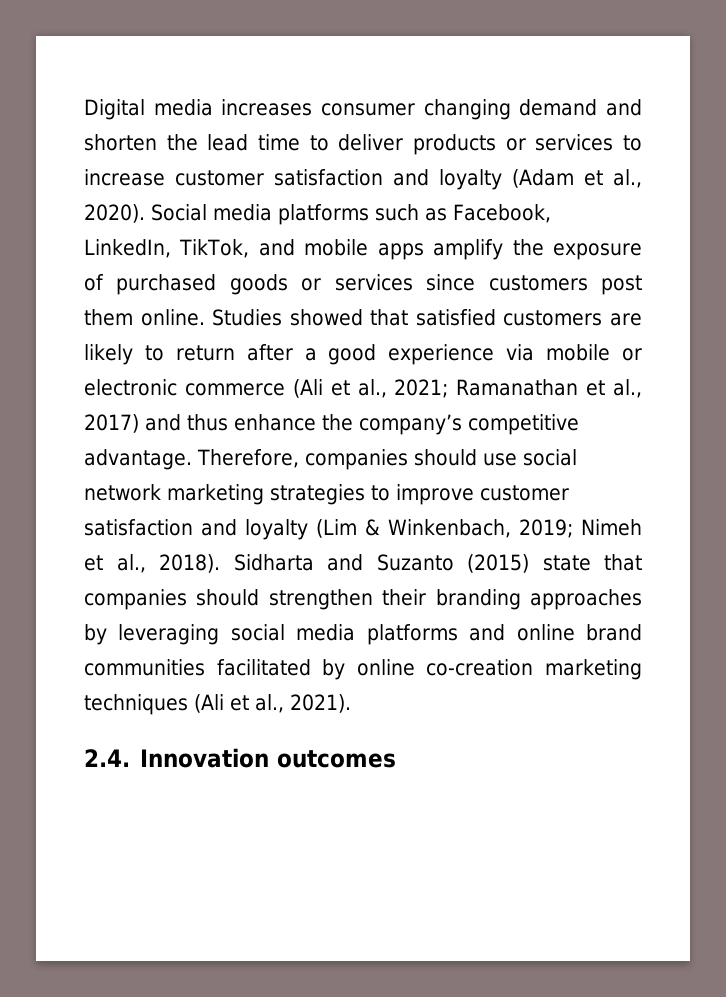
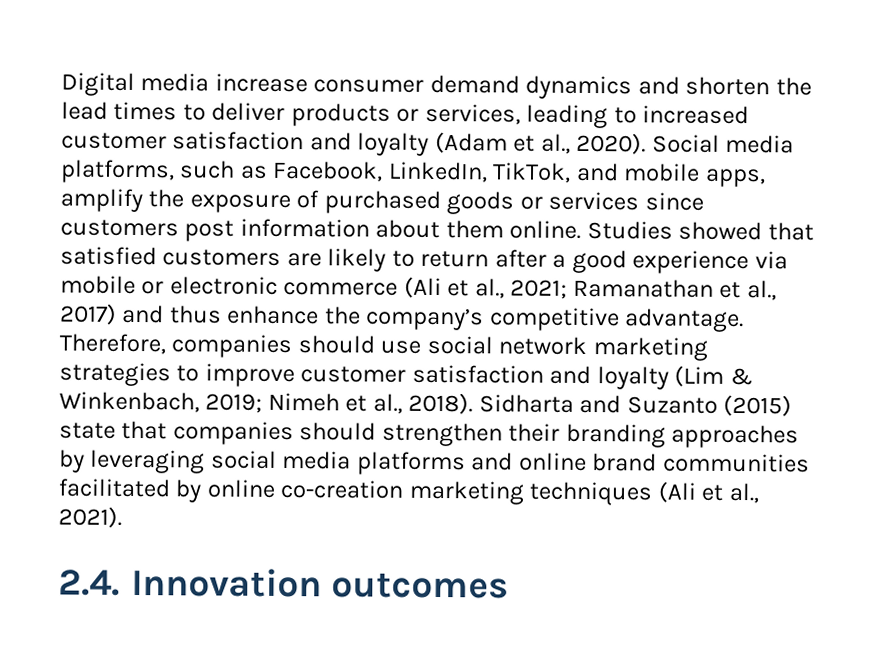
- Digital media increases consumer changing demand and shorten the lead time to deliver products or services to increase customer satisfaction and loyalty (Adam et al., 2020).
+ Digital media increase consumer demand dynamics and shorten the lead times to deliver products or services, leading to increased customer satisfaction and loyalty (Adam et al., 2020).
- Social media platforms such as Facebook, LinkedIn, TikTok, and mobile apps amplify the exposure of purchased goods or services since customers post them online.
+ Social media platforms, such as Facebook, LinkedIn, TikTok, and mobile apps, amplify the exposure of purchased goods or services since customers post information about them online.

